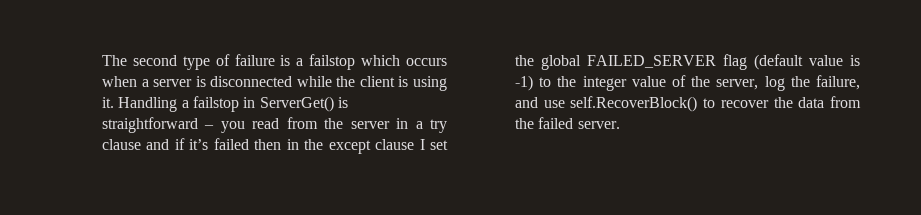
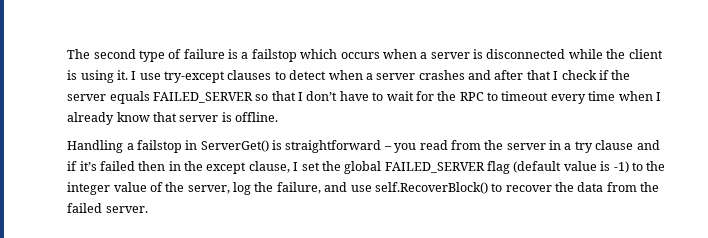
- The second type of failure is a failstop which occurs when a server is disconnected while the client is using it. Handling a failstop in ServerGet() is straightforward – you read from the server in a try clause and if it’s failed then in the except clause I set the global FAILED_SERVER flag (default value is -1) to the integer value of the server, log the failure, and use self.RecoverBlock() to recover the data from the failed server.
+ The second type of failure is a failstop which occurs when a server is disconnected while the client is using it. I use try-except clauses to detect when a server crashes and after that I check if the server equals FAILED_SERVER so that I don’t have to wait for the RPC to timeout every time when I already know that server is offline.
+ Handling a failstop in ServerGet() is straightforward – you read from the server in a try clause and if it’s failed then in the except clause, I set the global FAILED_SERVER flag (default value is -1) to the integer value of the server, log the failure, and use self.RecoverBlock() to recover the data from the failed server.

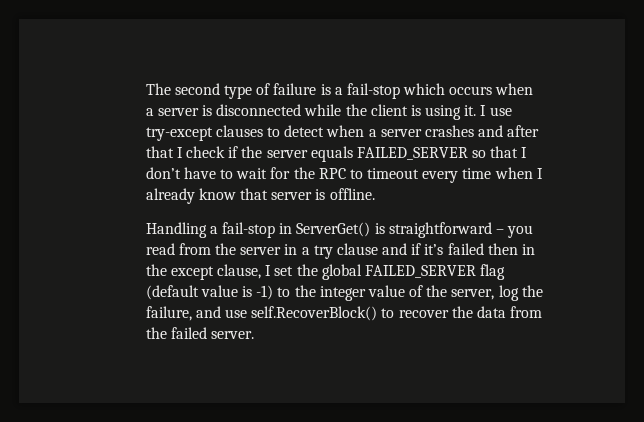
- The second type of failure is a failstop which occurs when a server is disconnected while the client is using it.
+ The second type of failure is a fail-stop which occurs when a server is disconnected while the client is using it.
- Handling a failstop in ServerGet() is straightforward – you read from the server in a try clause and if it’s failed then in the except clause, I set the global FAILED_SERVER flag (default value is -1) to the integer value of the server, log the failure, and use self.RecoverBlock() to recover the data from the failed server.
+ Handling a fail-stop in ServerGet() is straightforward – you read from the server in a try clause and if it’s failed then in the except clause, I set the global FAILED_SERVER flag (default value is -1) to the integer value of the server, log the failure, and use self.RecoverBlock() to recover the data from the failed server.

